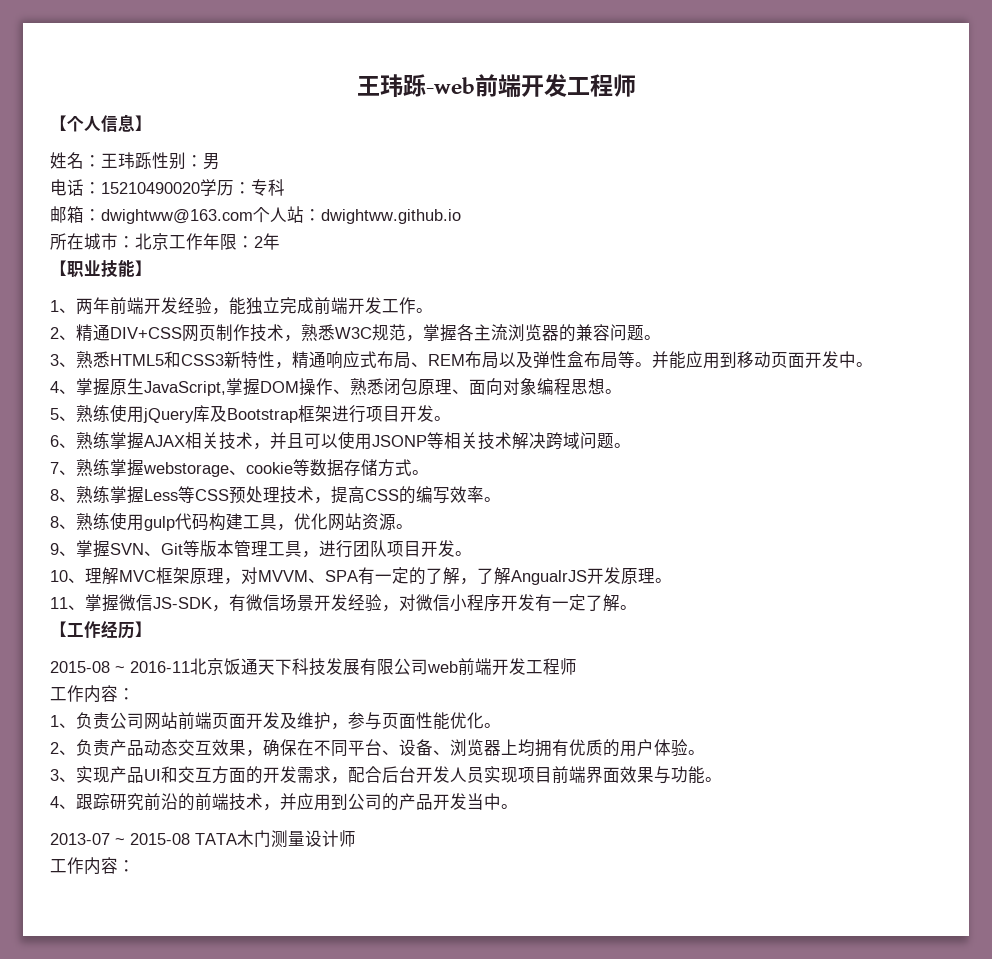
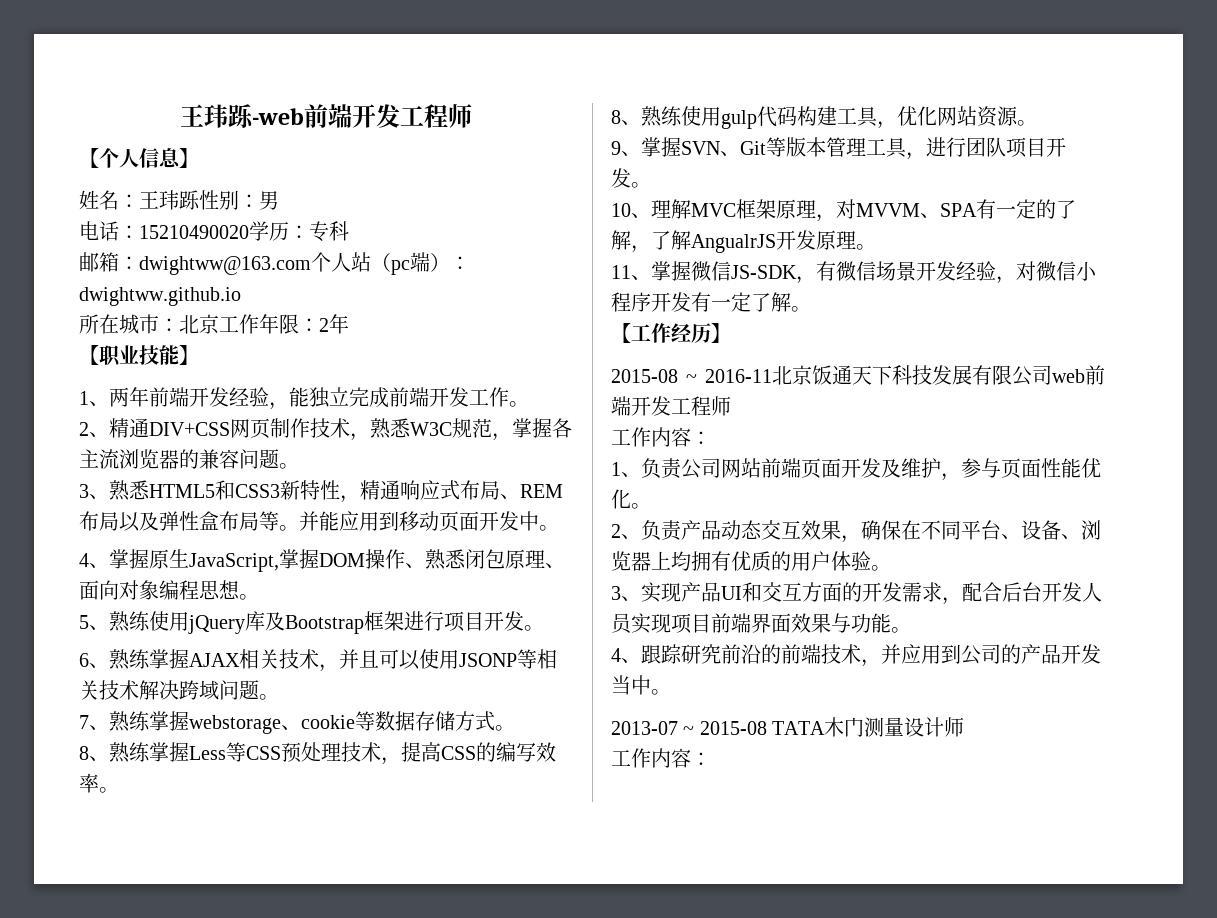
- 邮箱：dwightww@163.com个人站：dwightww.github.io
+ 邮箱：dwightww@163.com个人站（pc端）：dwightww.github.io

